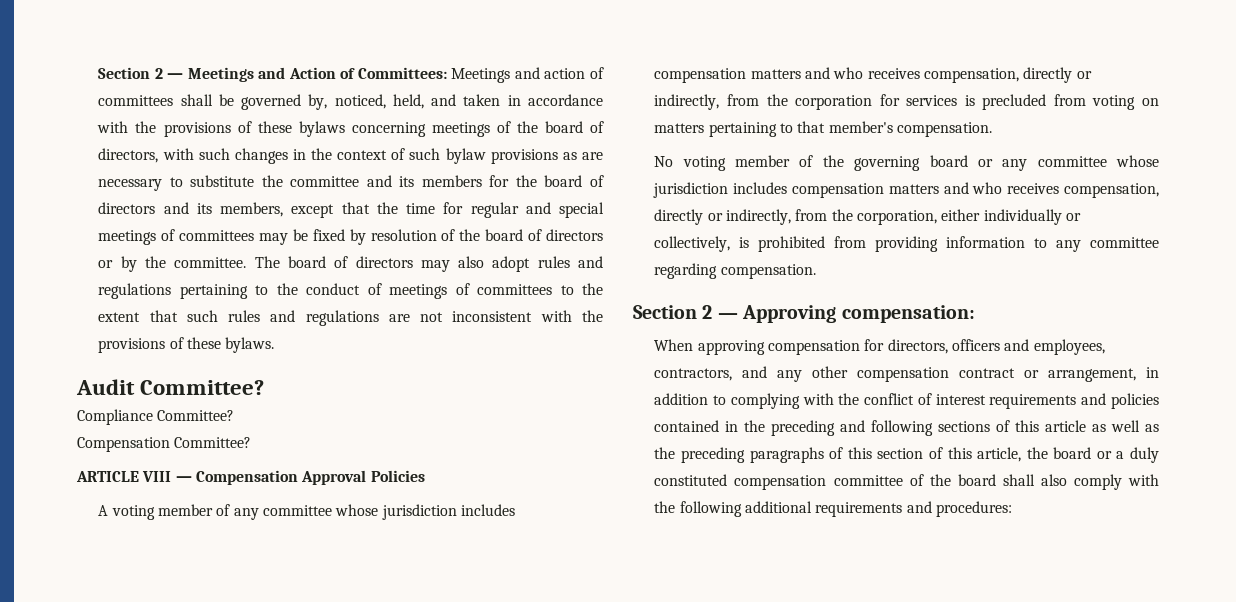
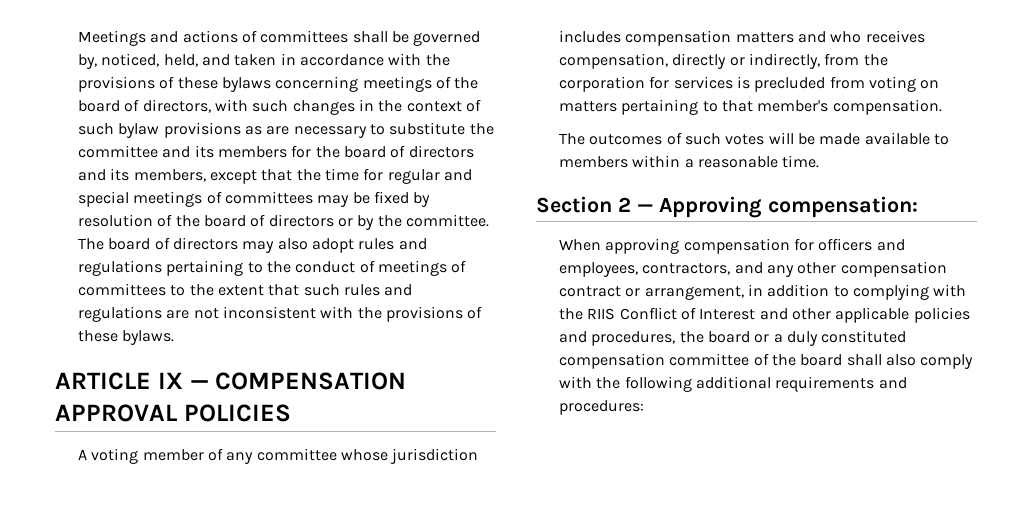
- Section 2 — Meetings and Action of Committees: Meetings and action of committees shall be governed by, noticed, held, and taken in accordance with the provisions of these bylaws concerning meetings of the board of directors, with such changes in the context of such bylaw provisions as are necessary to substitute the committee and its members for the board of directors and its members, except that the time for regular and special meetings of committees may be fixed by resolution of the board of directors or by the committee.
+ Meetings and actions of committees shall be governed by, noticed, held, and taken in accordance with the provisions of these bylaws concerning meetings of the board of directors, with such changes in the context of such bylaw provisions as are necessary to substitute the committee and its members for the board of directors and its members, except that the time for regular and special meetings of committees may be fixed by resolution of the board of directors or by the committee.
- Audit Committee?
- Compliance Committee?
- Compensation Committee?
- ARTICLE VIII — Compensation Approval Policies
+ ARTICLE IX — COMPENSATION APPROVAL POLICIES
- No voting member of the governing board or any committee whose jurisdiction includes compensation matters and who receives compensation, directly or indirectly, from the corporation, either individually or collectively, is prohibited from providing information to any committee regarding compensation.
+ The outcomes of such votes will be made available to members within a reasonable time.
- When approving compensation for directors, officers and employees, contractors, and any other compensation contract or arrangement, in addition to complying with the conflict of interest requirements and policies contained in the preceding and following sections of this article as well as the preceding paragraphs of this section of this article, the board or a duly constituted compensation committee of the board shall also comply with the following additional requirements and procedures:
+ When approving compensation for officers and employees, contractors, and any other compensation contract or arrangement, in addition to complying with the RIIS Conflict of Interest and other applicable policies and procedures, the board or a duly constituted compensation committee of the board shall also comply with the following additional requirements and procedures:

